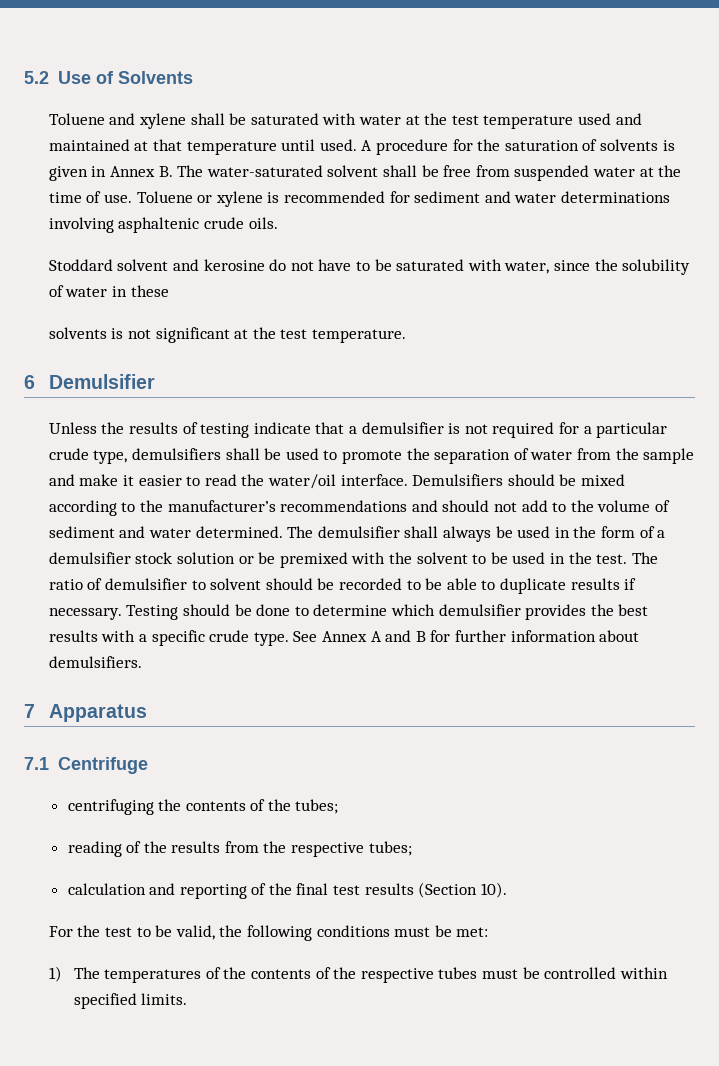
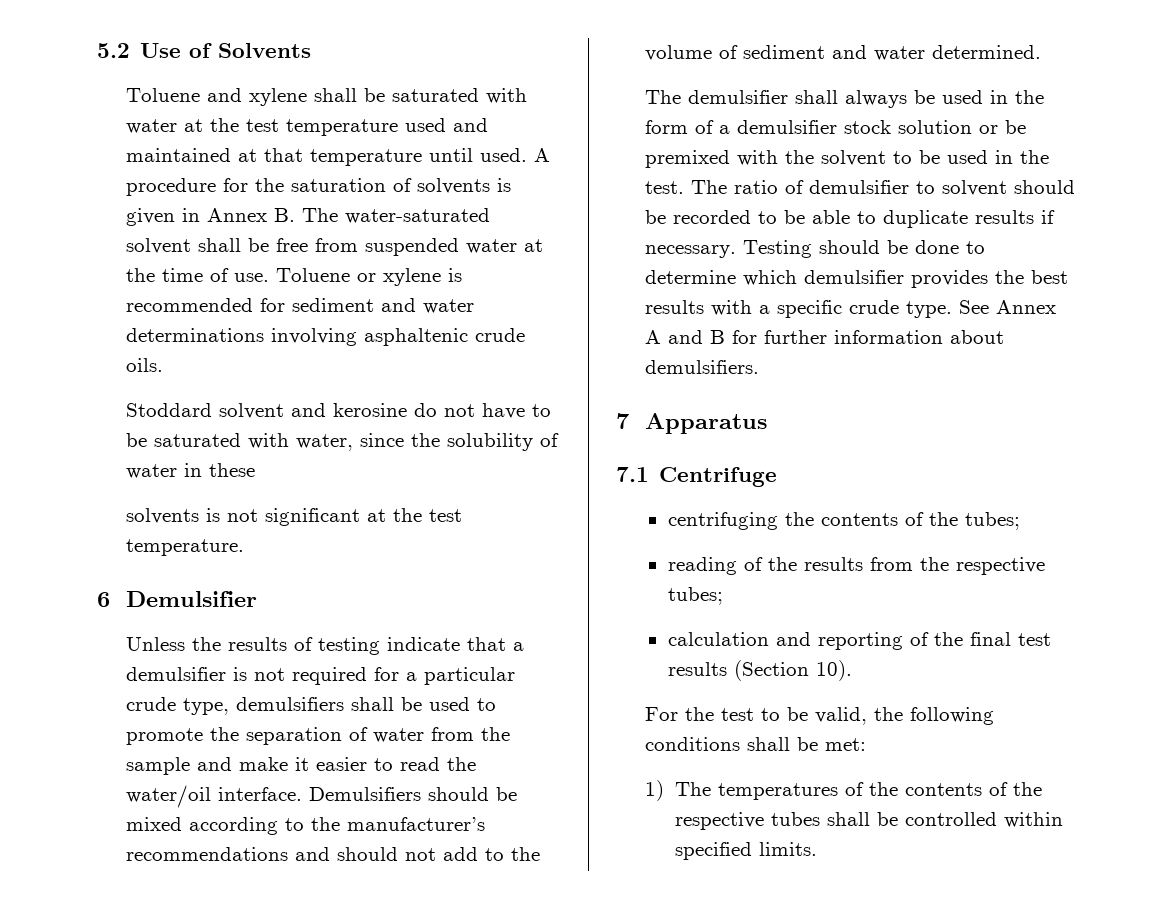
- Demulsifiers should be mixed according to the manufacturer’s recommendations and should not add to the volume of sediment and water determined. The demulsifier shall always be used in the form of a demulsifier stock solution or be premixed with the solvent to be used in the test.
+ Demulsifiers should be mixed according to the manufacturer’s recommendations and should not add to the volume of sediment and water determined.
+ The demulsifier shall always be used in the form of a demulsifier stock solution or be premixed with the solvent to be used in the test.
- For the test to be valid, the following conditions must be met:
+ For the test to be valid, the following conditions shall be met:
- 1) The temperatures of the contents of the respective tubes must be controlled within specified limits.
+ 1) The temperatures of the contents of the respective tubes shall be controlled within specified limits.

